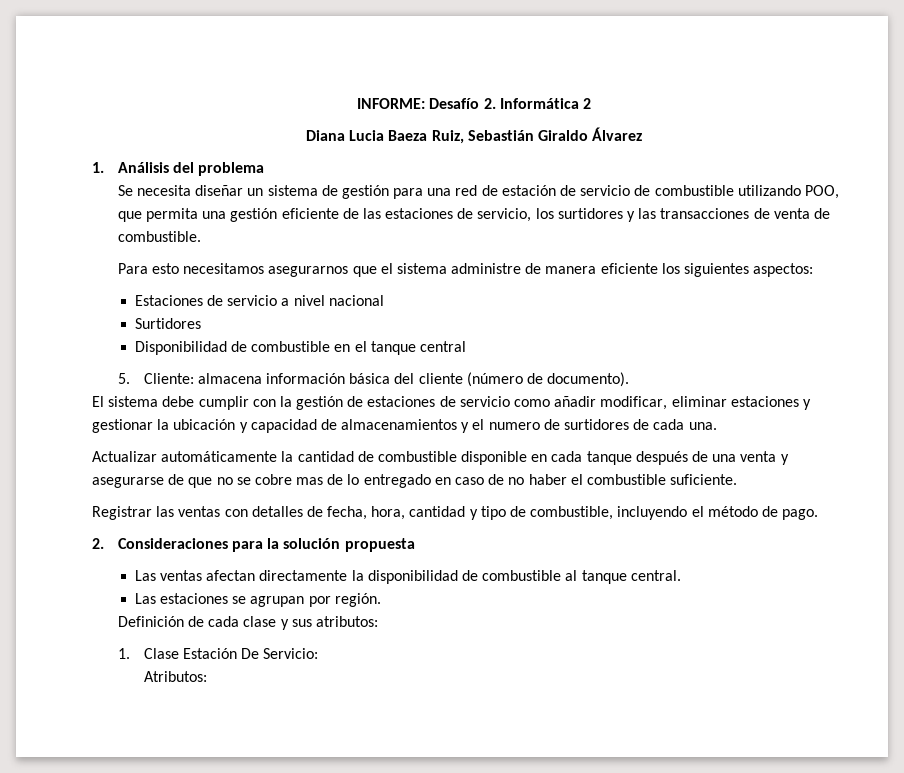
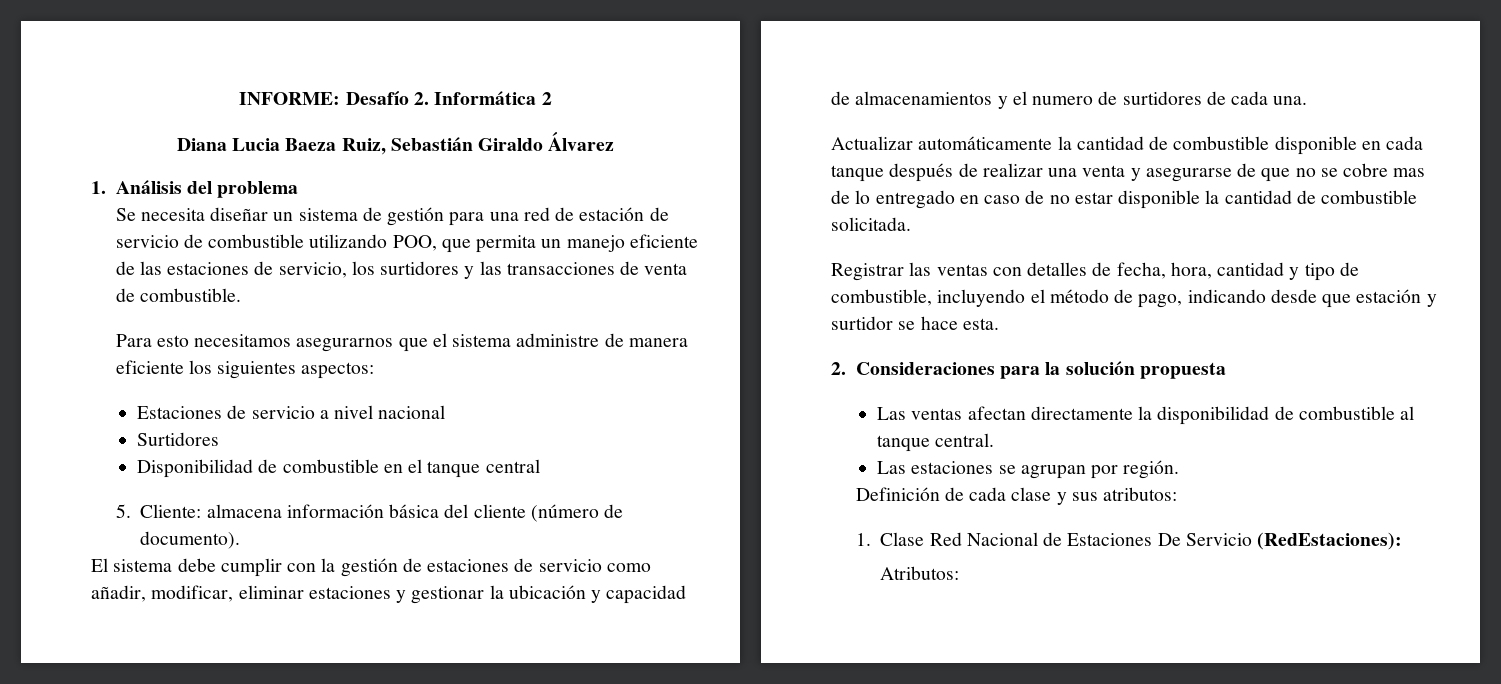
- Se necesita diseñar un sistema de gestión para una red de estación de servicio de combustible utilizando POO, que permita una gestión eficiente de las estaciones de servicio, los surtidores y las transacciones de venta de combustible.
+ Se necesita diseñar un sistema de gestión para una red de estación de servicio de combustible utilizando POO, que permita un manejo eficiente de las estaciones de servicio, los surtidores y las transacciones de venta de combustible.
- El sistema debe cumplir con la gestión de estaciones de servicio como añadir modificar, eliminar estaciones y gestionar la ubicación y capacidad de almacenamientos y el numero de surtidores de cada una.
+ El sistema debe cumplir con la gestión de estaciones de servicio como añadir, modificar, eliminar estaciones y gestionar la ubicación y capacidad de almacenamientos y el numero de surtidores de cada una.
- Actualizar automáticamente la cantidad de combustible disponible en cada tanque después de una venta y asegurarse de que no se cobre mas de lo entregado en caso de no haber el combustible suficiente.
+ Actualizar automáticamente la cantidad de combustible disponible en cada tanque después de realizar una venta y asegurarse de que no se cobre mas de lo entregado en caso de no estar disponible la cantidad de combustible solicitada.
- Registrar las ventas con detalles de fecha, hora, cantidad y tipo de combustible, incluyendo el método de pago.
+ Registrar las ventas con detalles de fecha, hora, cantidad y tipo de combustible, incluyendo el método de pago, indicando desde que estación y surtidor se hace esta.
- 1. Clase Estación De Servicio:
+ 1. Clase Red Nacional de Estaciones De Servicio (RedEstaciones):

